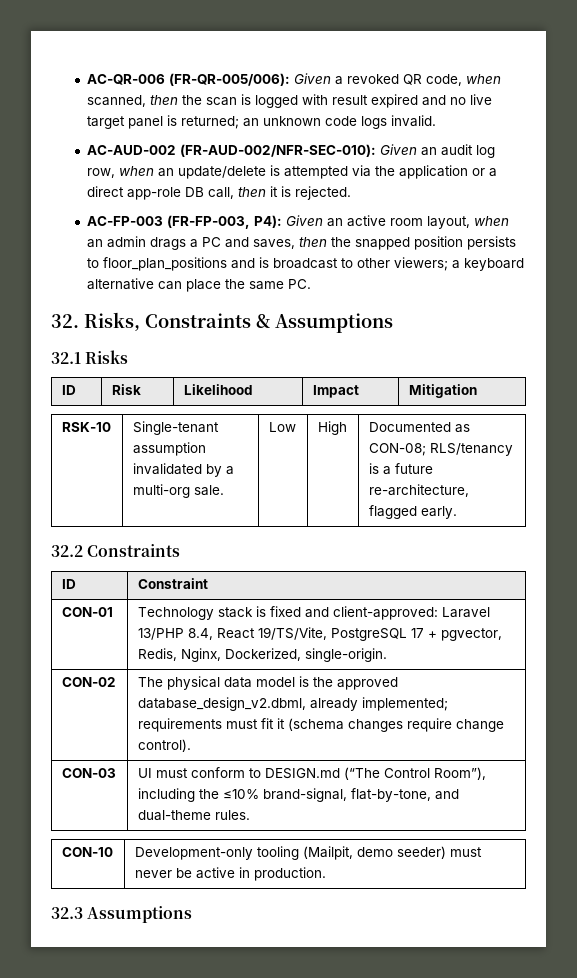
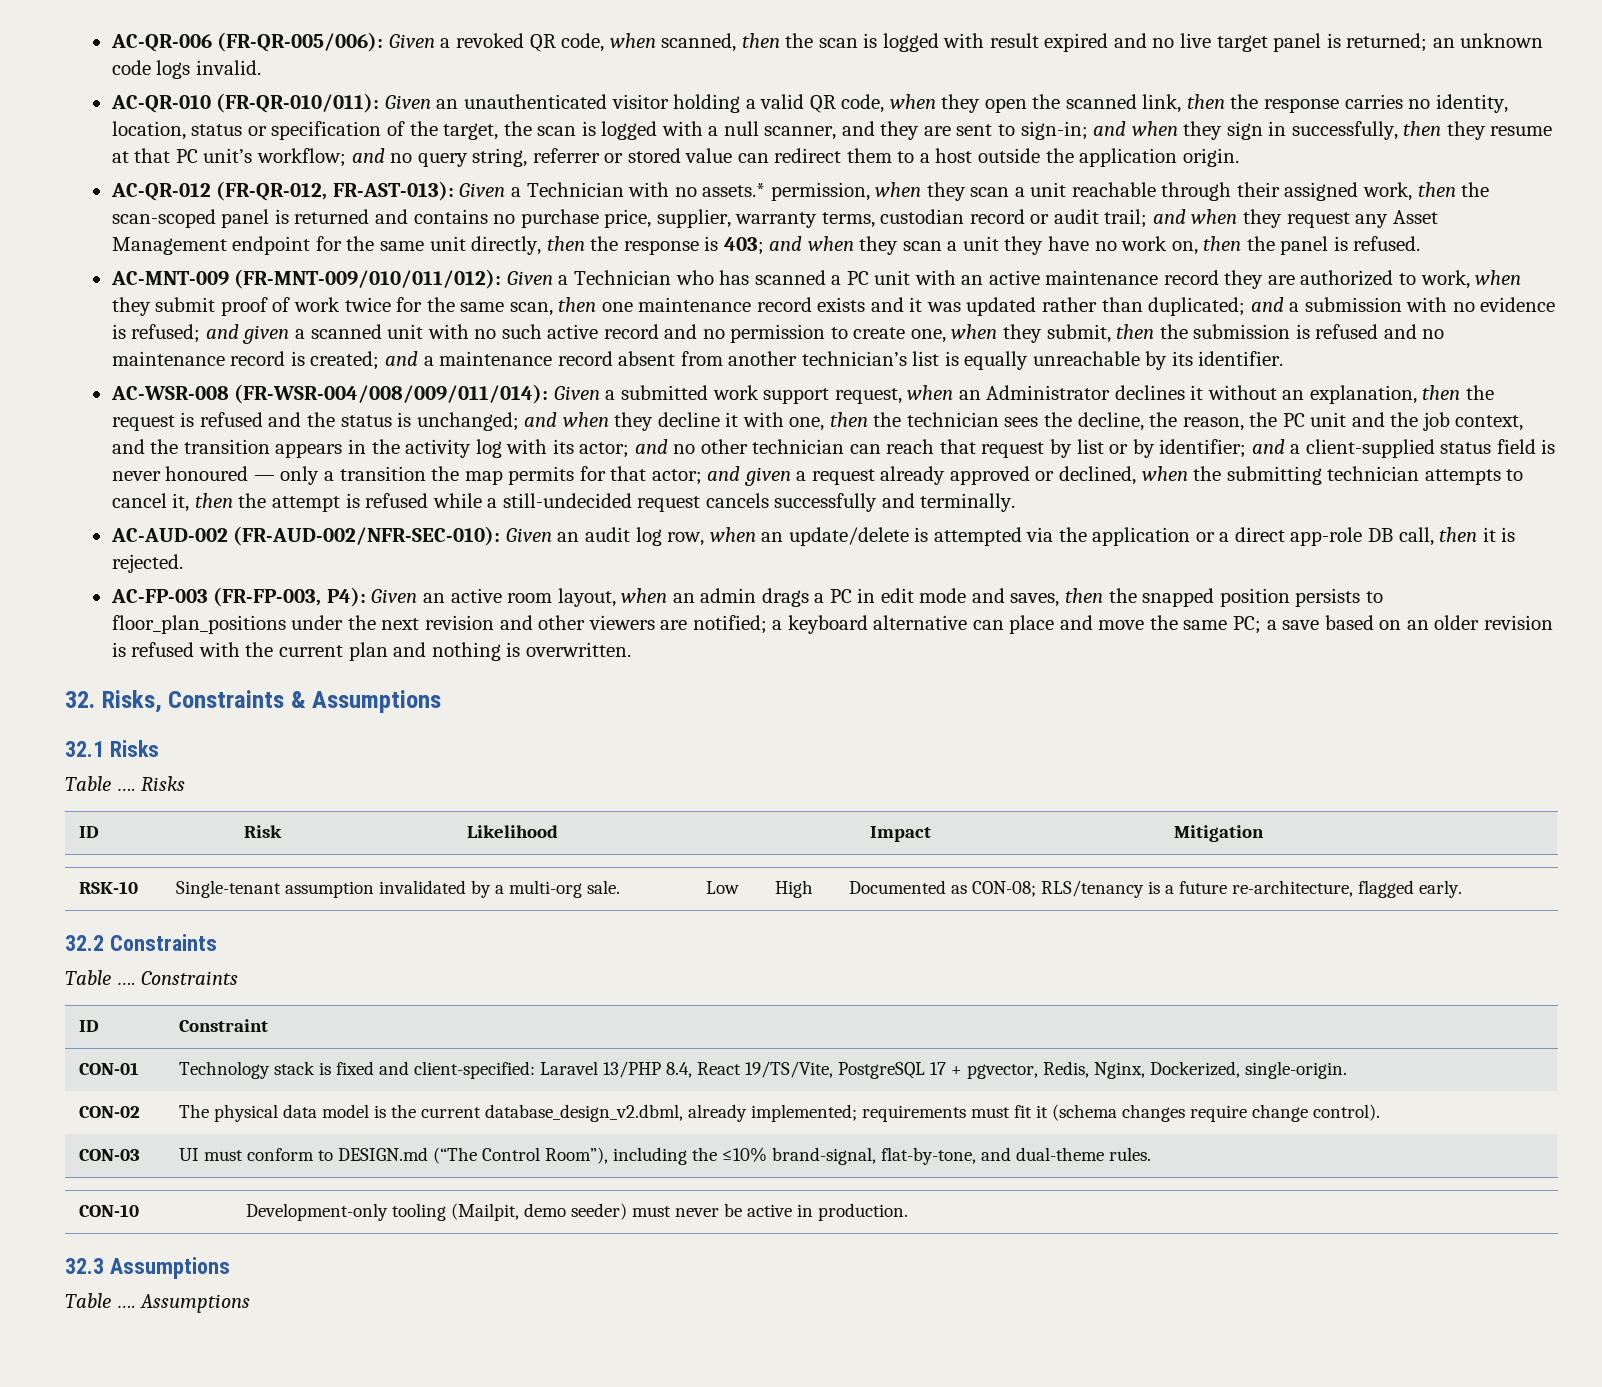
+ AC-QR-010 (FR-QR-010/011): Given an unauthenticated visitor holding a valid QR code, when they open the scanned link, then the response carries no identity, location, status or specification of the target, the scan is logged with a null scanner, and they are sent to sign-in; and when they sign in successfully, then they resume at that PC unit’s workflow; and no query string, referrer or stored value can redirect them to a host outside the application origin.
+ AC-QR-012 (FR-QR-012, FR-AST-013): Given a Technician with no assets.* permission, when they scan a unit reachable through their assigned work, then the scan-scoped panel is returned and contains no purchase price, supplier, warranty terms, custodian record or audit trail; and when they request any Asset Management endpoint for the same unit directly, then the response is 403; and when they scan a unit they have no work on, then the panel is refused.
+ AC-MNT-009 (FR-MNT-009/010/011/012): Given a Technician who has scanned a PC unit with an active maintenance record they are authorized to work, when they submit proof of work twice for the same scan, then one maintenance record exists and it was updated rather than duplicated; and a submission with no evidence is refused; and given a scanned unit with no such active record and no permission to create one, when they submit, then the submission is refused and no maintenance record is created; and a maintenance record absent from another technician’s list is equally unreachable by its identifier.
+ AC-WSR-008 (FR-WSR-004/008/009/011/014): Given a submitted work support request, when an Administrator declines it without an explanation, then the request is refused and the status is unchanged; and when they decline it with one, then the technician sees the decline, the reason, the PC unit and the job context, and the transition appears in the activity log with its actor; and no other technician can reach that request by list or by identifier; and a client-supplied status field is never honoured — only a transition the map permits for that actor; and given a request already approved or declined, when the submitting technician attempts to cancel it, then the attempt is refused while a still-undecided request cancels successfully and terminally.
- AC-FP-003 (FR-FP-003, P4): Given an active room layout, when an admin drags a PC and saves, then the snapped position persists to floor_plan_positions and is broadcast to other viewers; a keyboard alternative can place the same PC.
+ AC-FP-003 (FR-FP-003, P4): Given an active room layout, when an admin drags a PC in edit mode and saves, then the snapped position persists to floor_plan_positions under the next revision and other viewers are notified; a keyboard alternative can place and move the same PC; a save based on an older revision is refused with the current plan and nothing is overwritten.
+ Table …. Risks
+ Table …. Constraints
- CON-01 | Technology stack is fixed and client-approved: Laravel 13/PHP 8.4, React 19/TS/Vite, PostgreSQL 17 + pgvector, Redis, Nginx, Dockerized, single-origin.
+ CON-01 | Technology stack is fixed and client-specified: Laravel 13/PHP 8.4, React 19/TS/Vite, PostgreSQL 17 + pgvector, Redis, Nginx, Dockerized, single-origin.
- CON-02 | The physical data model is the approved database_design_v2.dbml, already implemented; requirements must fit it (schema changes require change control).
+ CON-02 | The physical data model is the current database_design_v2.dbml, already implemented; requirements must fit it (schema changes require change control).
+ Table …. Assumptions

